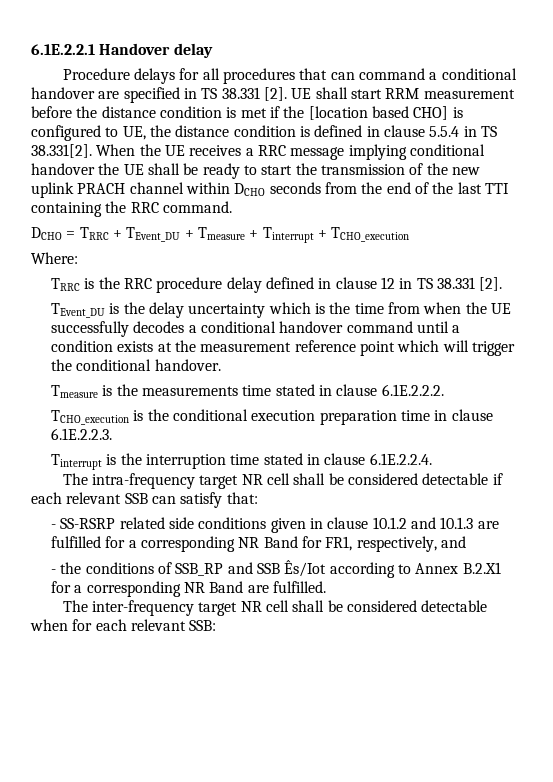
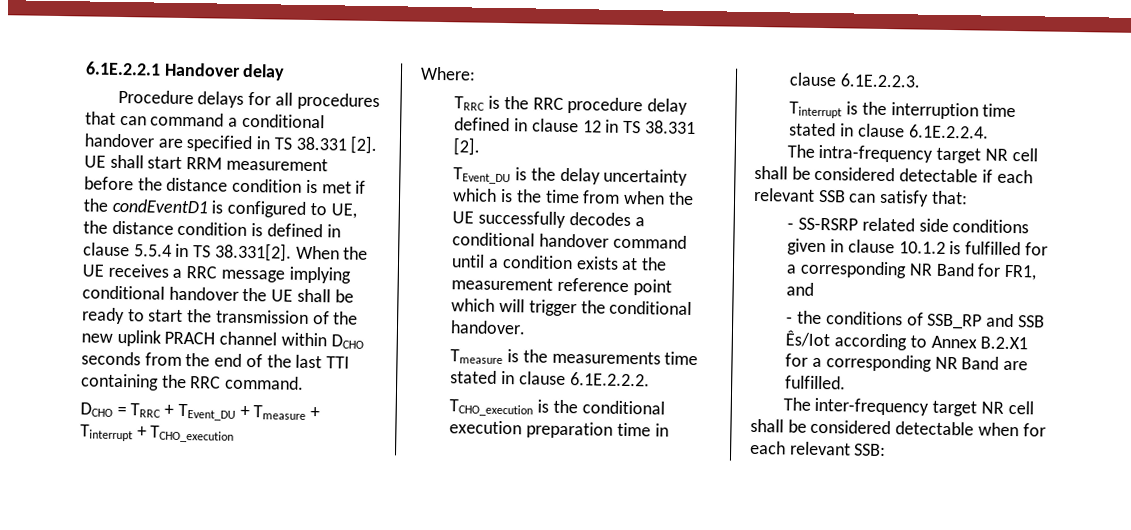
- UE shall start RRM measurement before the distance condition is met if the [location based CHO] is configured to UE, the distance condition is defined in clause 5.5.4 in TS 38.331[2]. When the UE receives a RRC message implying conditional handover the UE shall be ready to start the transmission of the new uplink PRACH channel within DCHO seconds from the end of the last TTI containing the RRC command.
+ UE shall start RRM measurement before the distance condition is met if the condEventD1 is configured to UE, the distance condition is defined in clause 5.5.4 in TS 38.331[2]. When the UE receives a RRC message implying conditional handover the UE shall be ready to start the transmission of the new uplink PRACH channel within DCHO seconds from the end of the last TTI containing the RRC command.
- - SS-RSRP related side conditions given in clause 10.1.2 and 10.1.3 are fulfilled for a corresponding NR Band for FR1, respectively, and
+ - SS-RSRP related side conditions given in clause 10.1.2 is fulfilled for a corresponding NR Band for FR1, and

